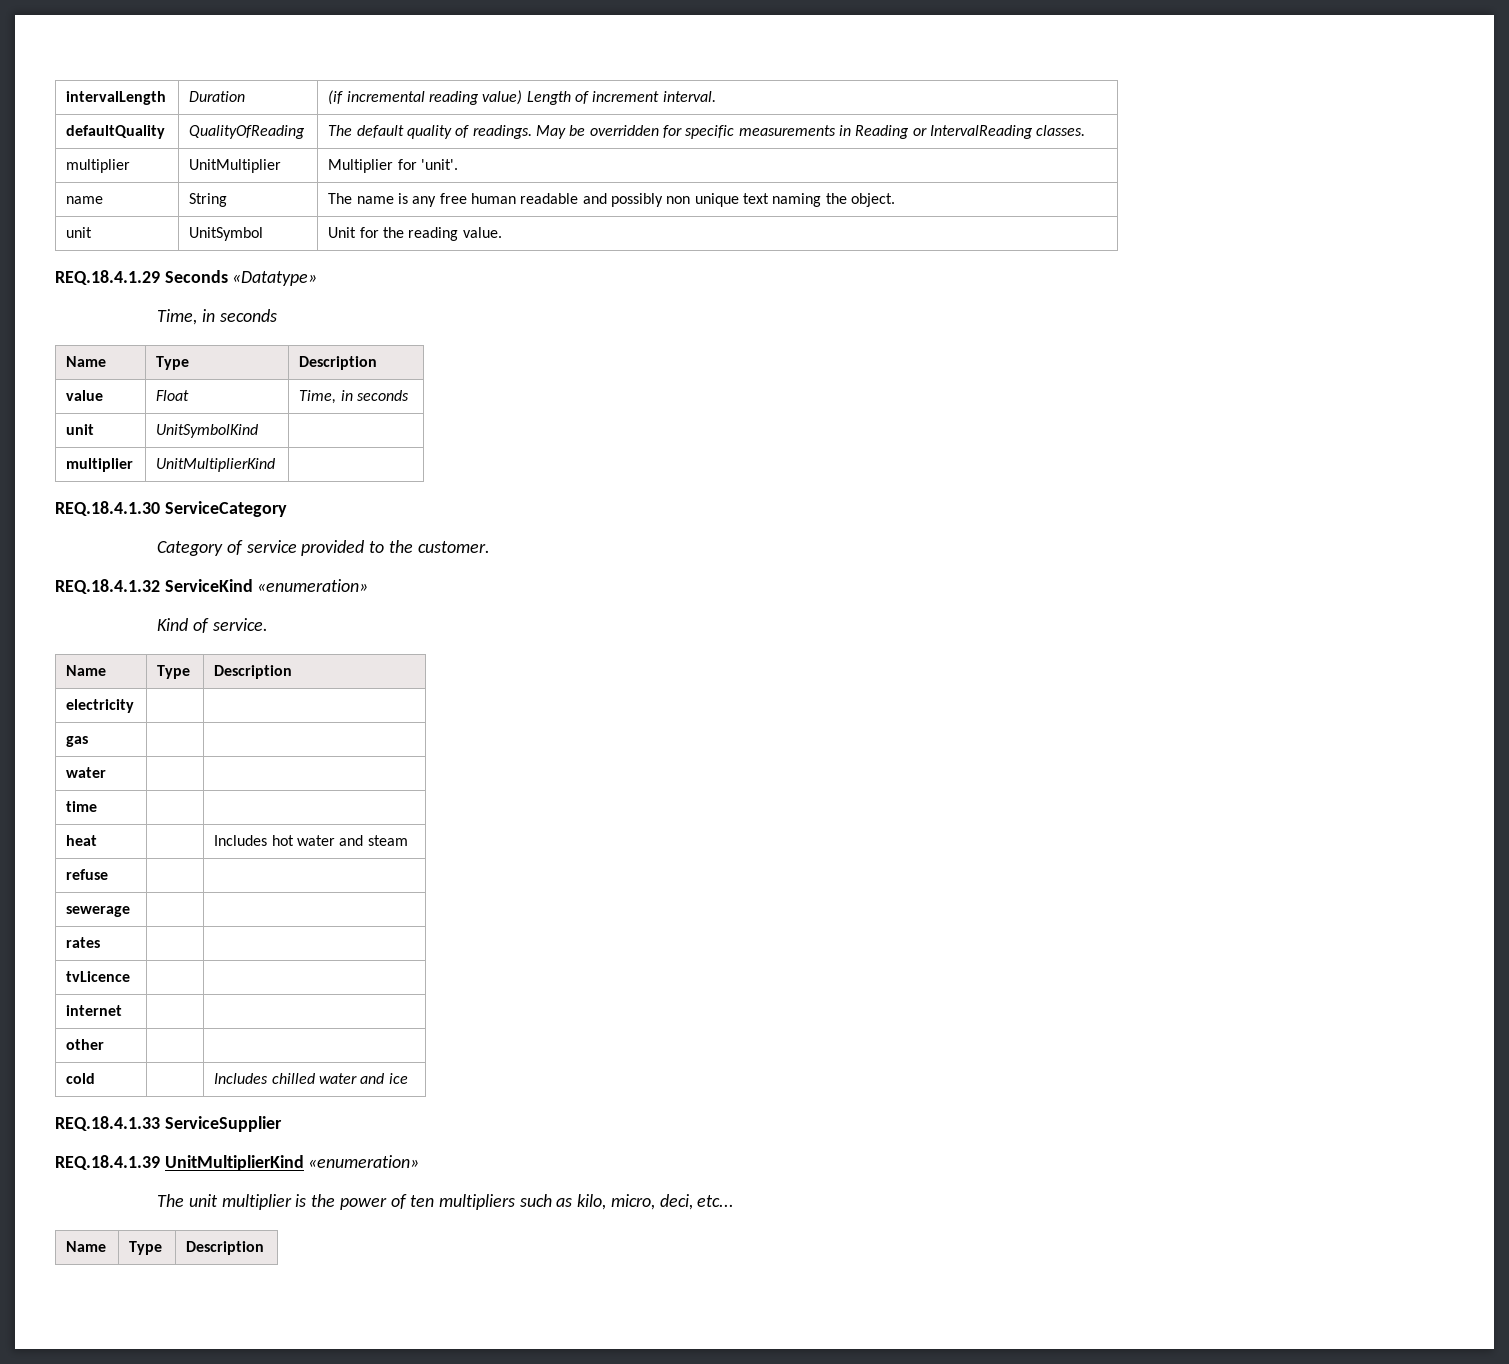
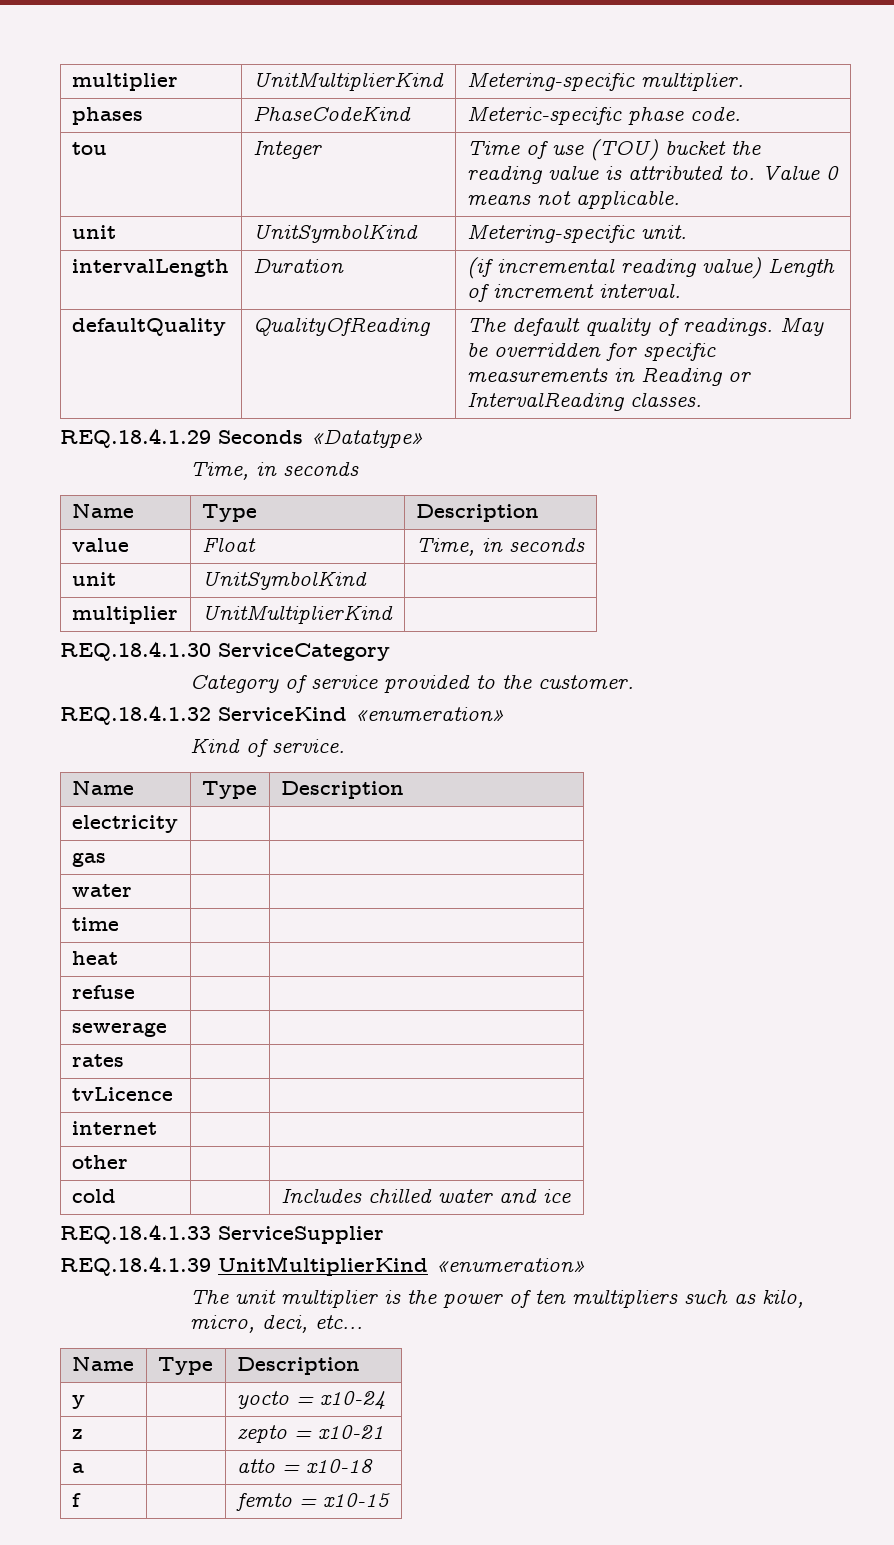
+ multiplier | UnitMultiplierKind | Metering-specific multiplier.
+ phases | PhaseCodeKind | Meteric-specific phase code.
+ tou | Integer | Time of use (TOU) bucket the reading value is attributed to. Value 0 means not applicable.
+ unit | UnitSymbolKind | Metering-specific unit.
- multiplier | UnitMultiplier | Multiplier for 'unit'.
- name | String | The name is any free human readable and possibly non unique text naming the object.
- unit | UnitSymbol | Unit for the reading value.
- heat | | Includes hot water and steam
+ heat | |
+ y | | yocto = x10-24
+ z | | zepto = x10-21
+ a | | atto = x10-18
+ f | | femto = x10-15

